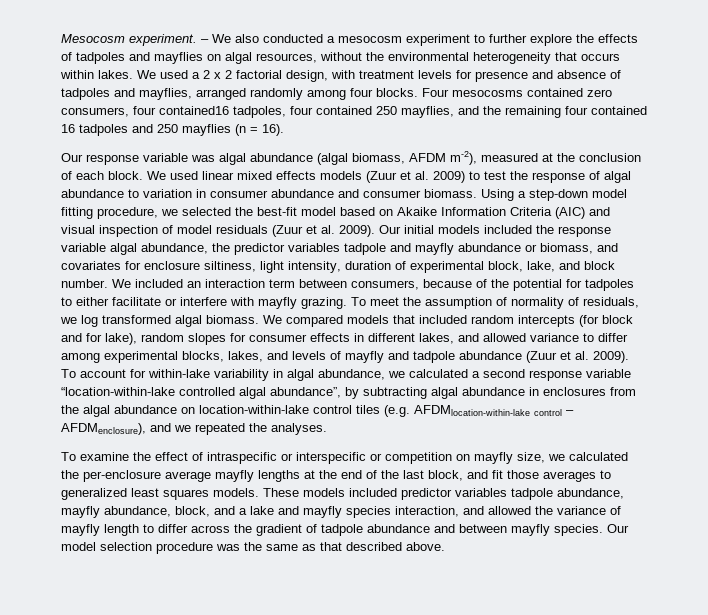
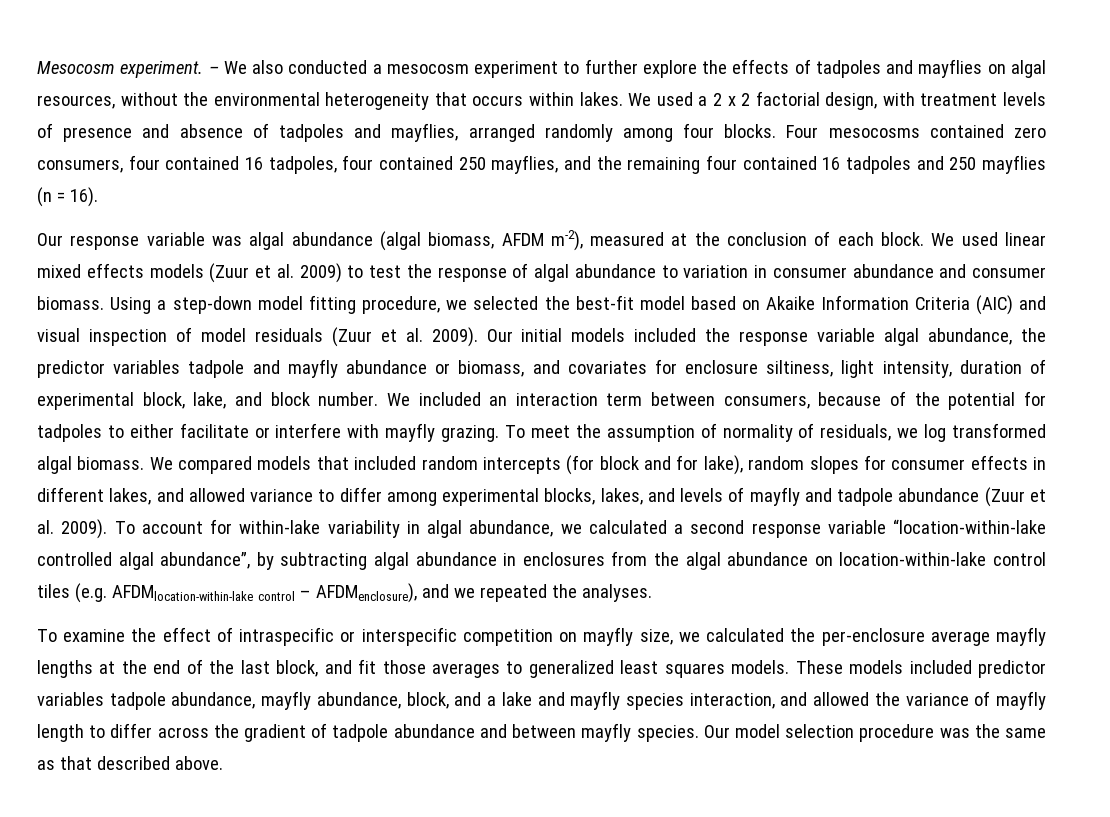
- We used a 2 x 2 factorial design, with treatment levels for presence and absence of tadpoles and mayflies, arranged randomly among four blocks.
+ We used a 2 x 2 factorial design, with treatment levels of presence and absence of tadpoles and mayflies, arranged randomly among four blocks.
- Four mesocosms contained zero consumers, four contained16 tadpoles, four contained 250 mayflies, and the remaining four contained 16 tadpoles and 250 mayflies (n = 16).
+ Four mesocosms contained zero consumers, four contained 16 tadpoles, four contained 250 mayflies, and the remaining four contained 16 tadpoles and 250 mayflies (n = 16).
- To examine the effect of intraspecific or interspecific or competition on mayfly size, we calculated the per-enclosure average mayfly lengths at the end of the last block, and fit those averages to generalized least squares models.
+ To examine the effect of intraspecific or interspecific competition on mayfly size, we calculated the per-enclosure average mayfly lengths at the end of the last block, and fit those averages to generalized least squares models.

